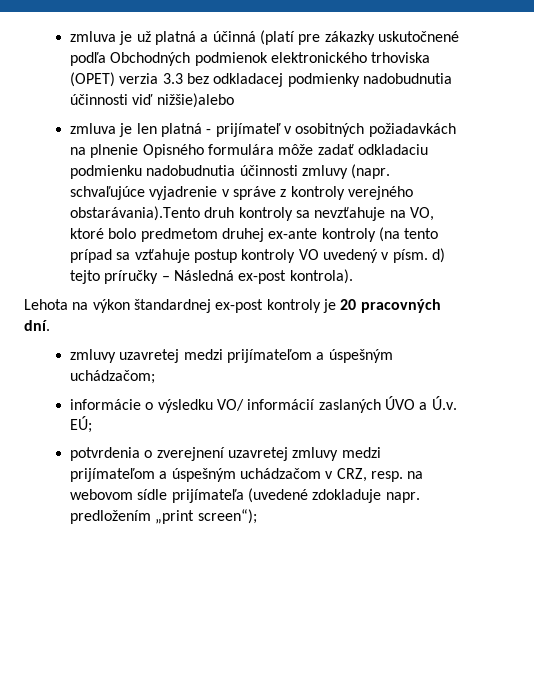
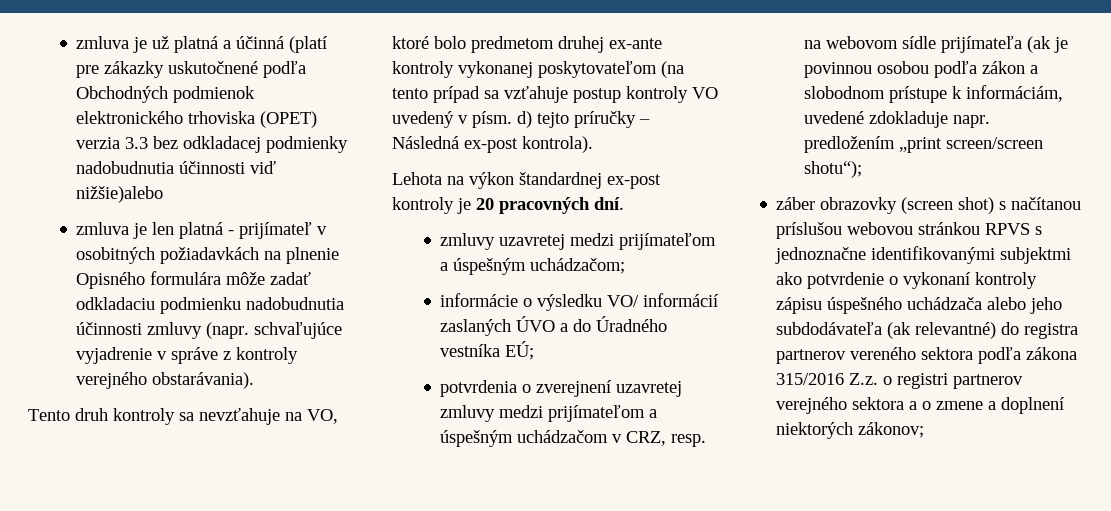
- zmluva je len platná - prijímateľ v osobitných požiadavkách na plnenie Opisného formulára môže zadať odkladaciu podmienku nadobudnutia účinnosti zmluvy (napr. schvaľujúce vyjadrenie v správe z kontroly verejného obstarávania).Tento druh kontroly sa nevzťahuje na VO, ktoré bolo predmetom druhej ex-ante kontroly (na tento prípad sa vzťahuje postup kontroly VO uvedený v písm. d) tejto príručky – Následná ex-post kontrola).
+ zmluva je len platná - prijímateľ v osobitných požiadavkách na plnenie Opisného formulára môže zadať odkladaciu podmienku nadobudnutia účinnosti zmluvy (napr. schvaľujúce vyjadrenie v správe z kontroly verejného obstarávania).
+ Tento druh kontroly sa nevzťahuje na VO, ktoré bolo predmetom druhej ex-ante kontroly vykonanej poskytovateľom (na tento prípad sa vzťahuje postup kontroly VO uvedený v písm. d) tejto príručky – Následná ex-post kontrola).
- informácie o výsledku VO/ informácií zaslaných ÚVO a Ú.v. EÚ;
+ informácie o výsledku VO/ informácií zaslaných ÚVO a do Úradného vestníka EÚ;
- potvrdenia o zverejnení uzavretej zmluvy medzi prijímateľom a úspešným uchádzačom v CRZ, resp. na webovom sídle prijímateľa (uvedené zdokladuje napr. predložením „print screen“);
+ potvrdenia o zverejnení uzavretej zmluvy medzi prijímateľom a úspešným uchádzačom v CRZ, resp. na webovom sídle prijímateľa (ak je povinnou osobou podľa zákon a slobodnom prístupe k informáciám, uvedené zdokladuje napr. predložením „print screen/screen shotu“);
+ záber obrazovky (screen shot) s načítanou príslušou webovou stránkou RPVS s jednoznačne identifikovanými subjektmi ako potvrdenie o vykonaní kontroly zápisu úspešného uchádzača alebo jeho subdodávateľa (ak relevantné) do registra partnerov vereného sektora podľa zákona 315/2016 Z.z. o registri partnerov verejného sektora a o zmene a doplnení niektorých zákonov;

